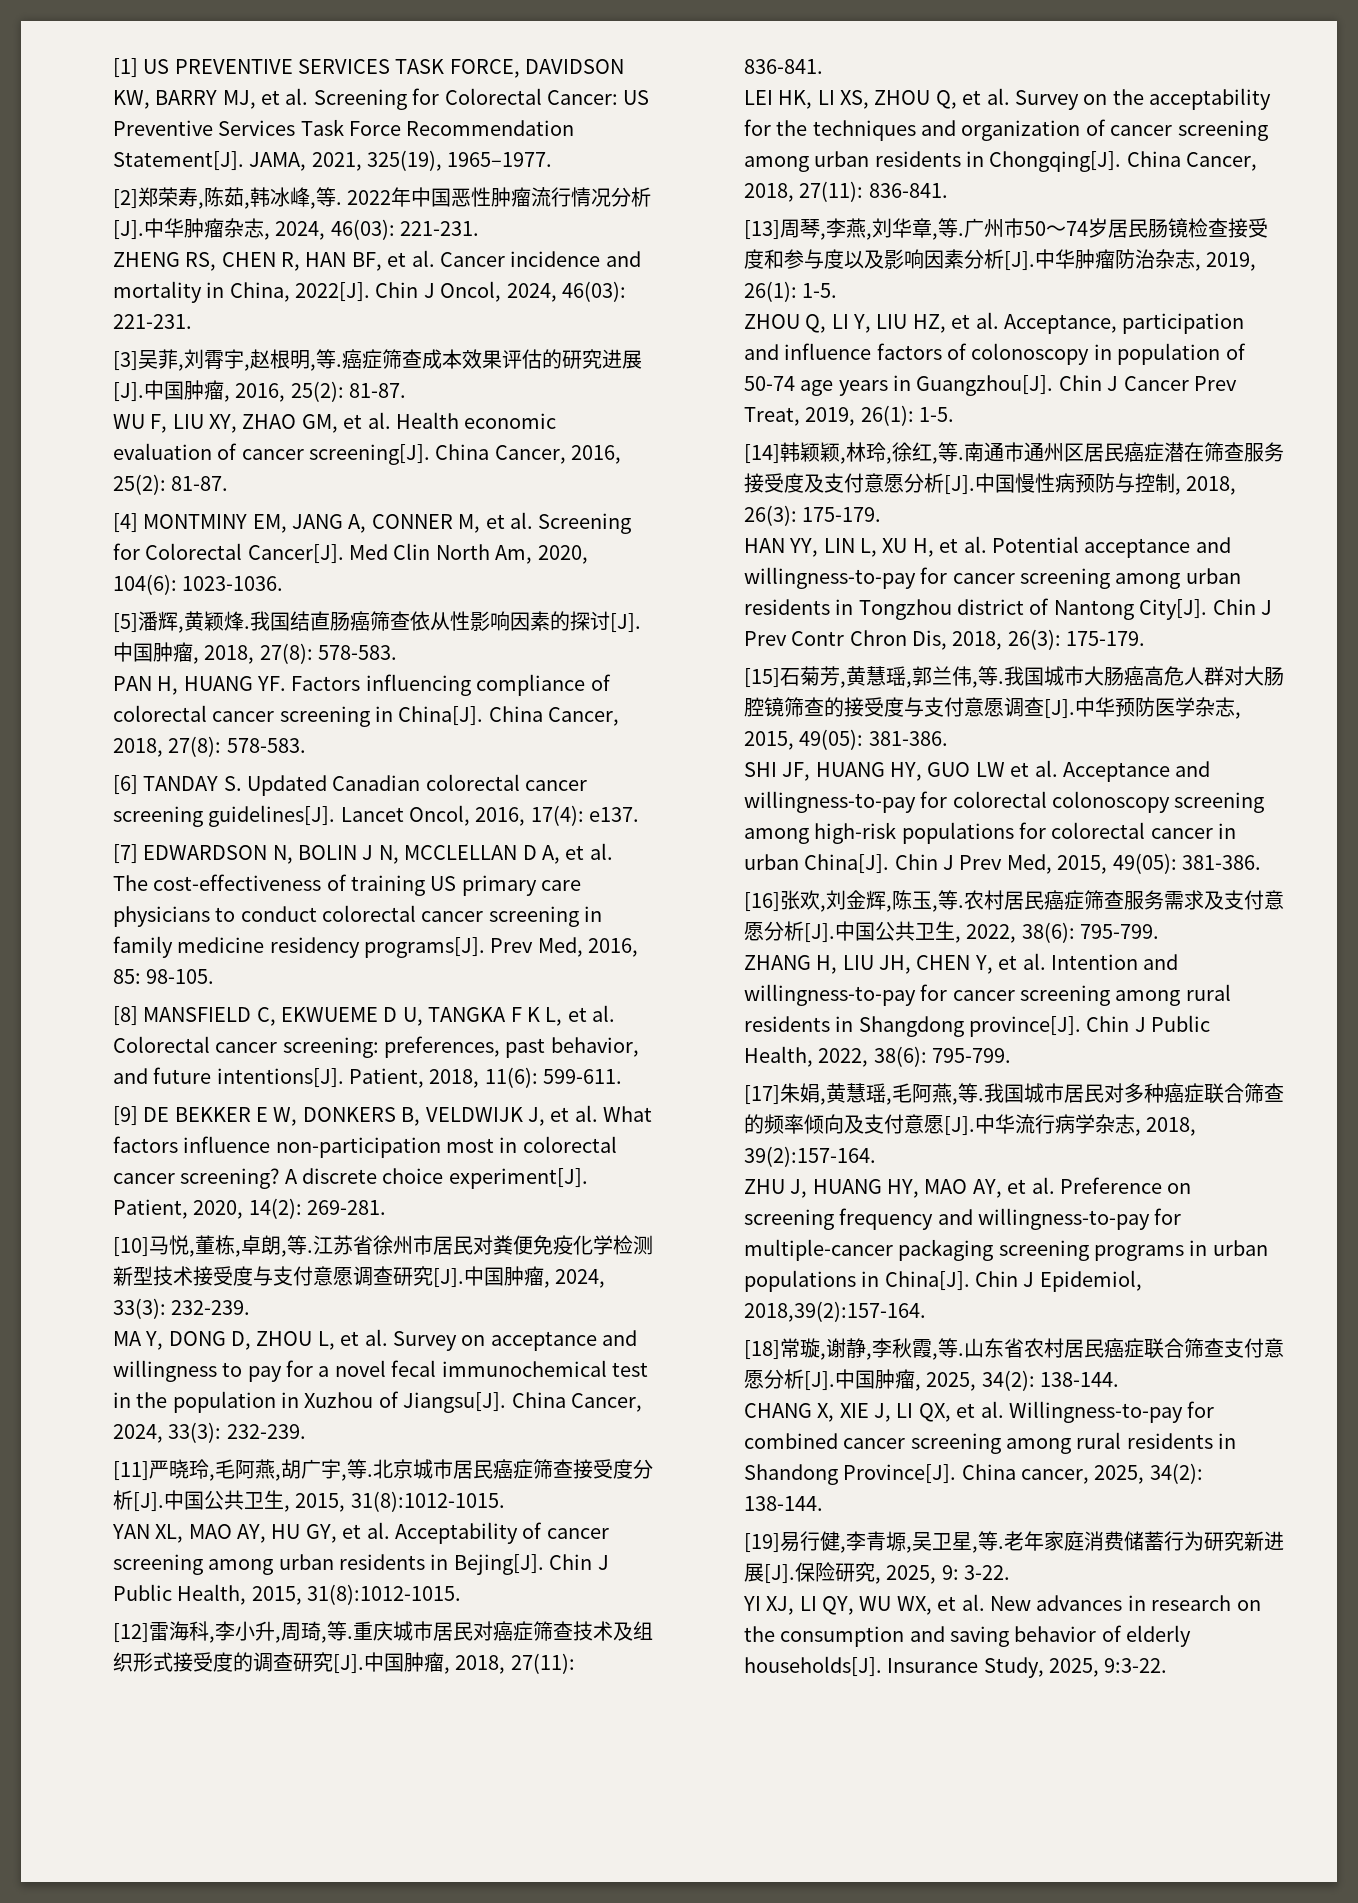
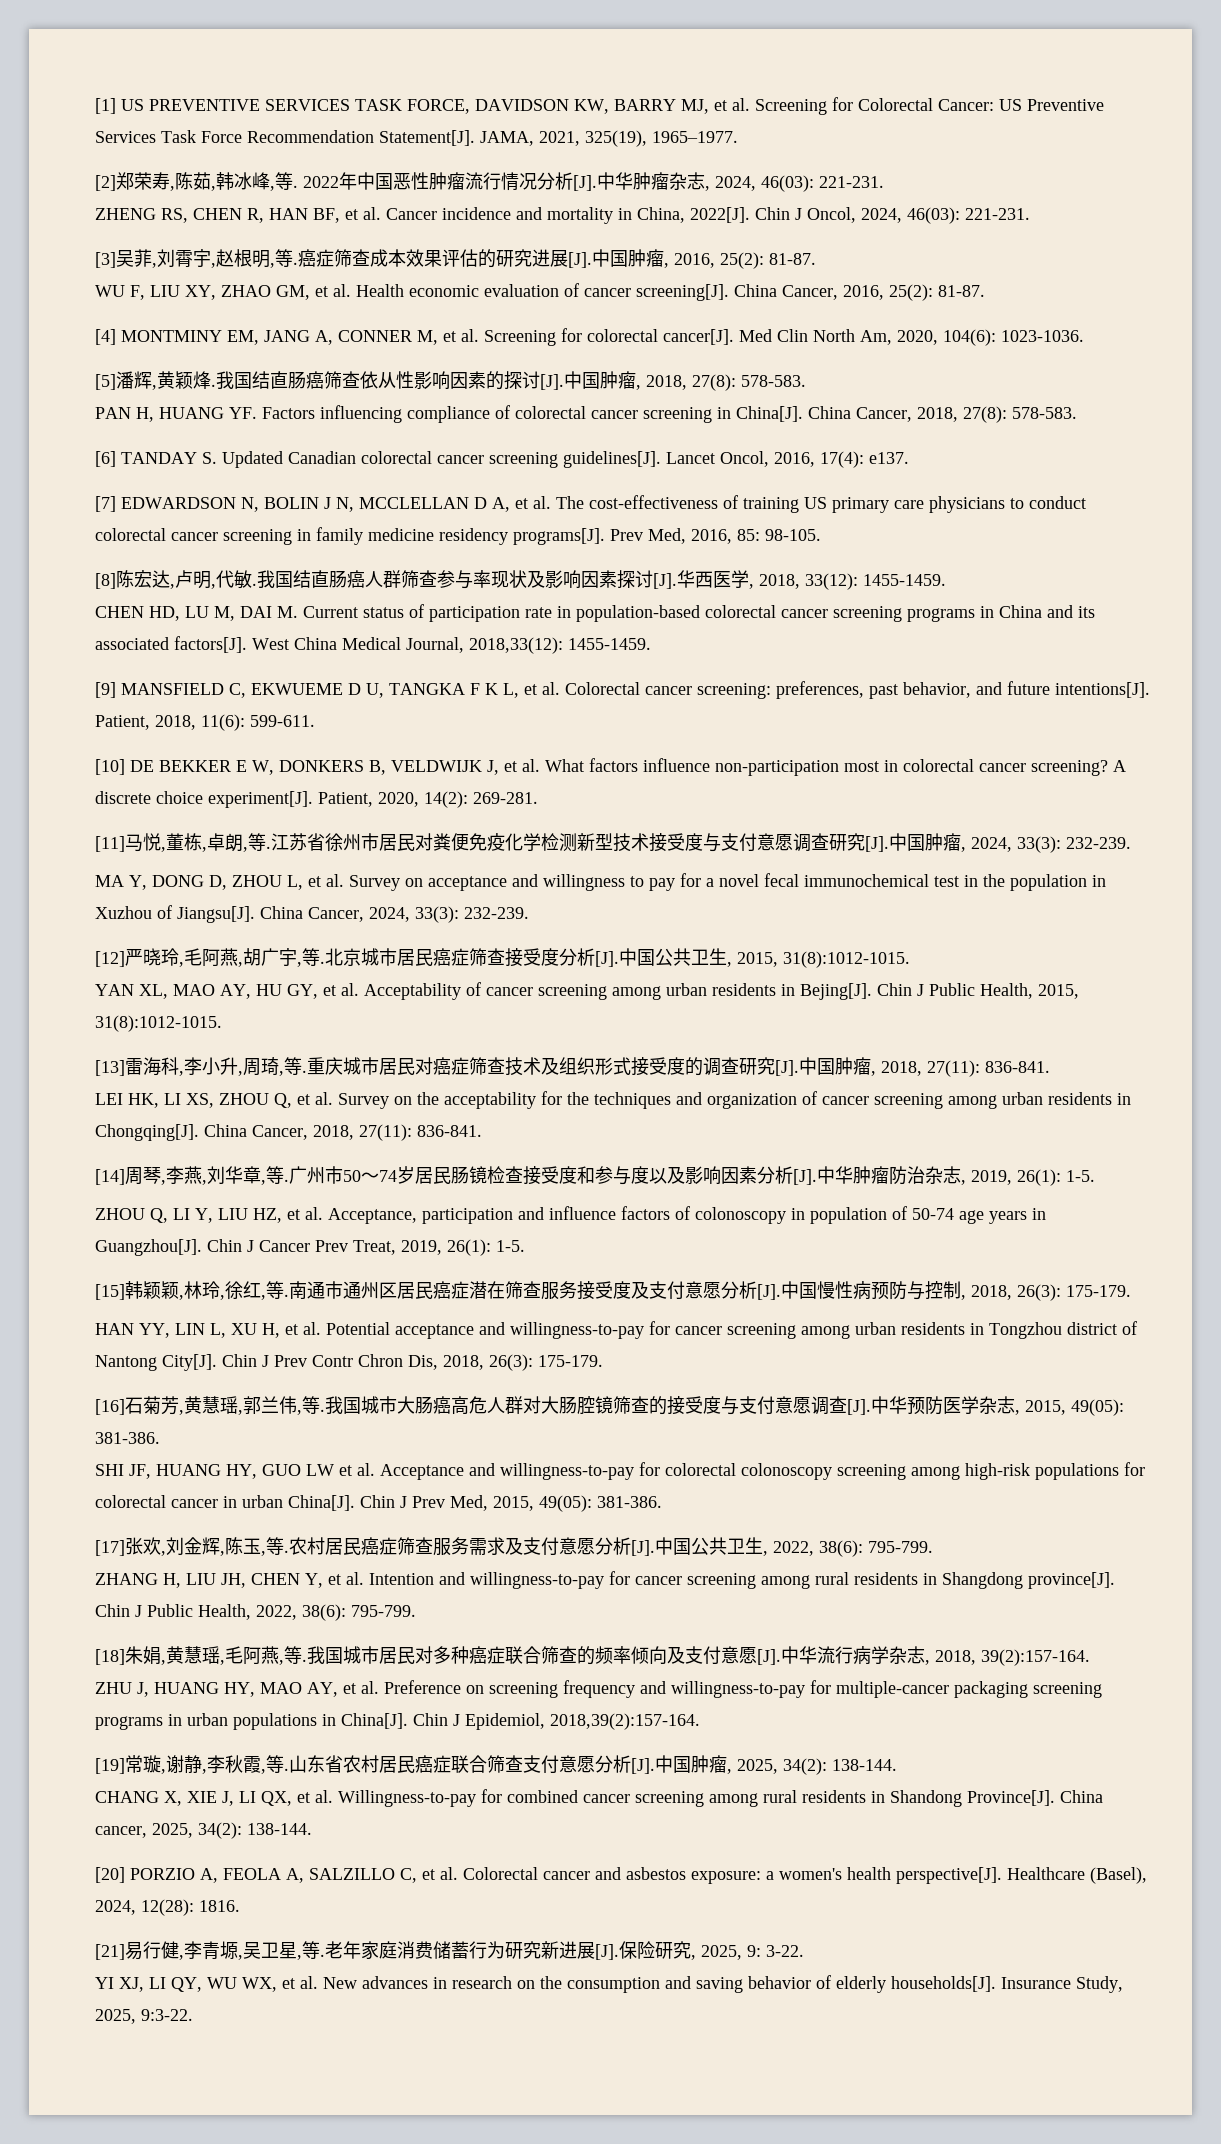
- [4] MONTMINY EM, JANG A, CONNER M, et al. Screening for Colorectal Cancer[J].
+ [4] MONTMINY EM, JANG A, CONNER M, et al. Screening for colorectal cancer[J].
- [8] MANSFIELD C, EKWUEME D U, TANGKA F K L, et al. Colorectal cancer screening: preferences, past behavior, and future intentions[J].
+ [8]陈宏达,卢明,代敏.我国结直肠癌人群筛查参与率现状及影响因素探讨[J].华西医学, 2018, 33(12): 1455-1459.
+ CHEN HD, LU M, DAI M. Current status of participation rate in population-based colorectal cancer screening programs in China and its associated factors[J]. West China Medical Journal, 2018,33(12): 1455-1459.
+ [9] MANSFIELD C, EKWUEME D U, TANGKA F K L, et al. Colorectal cancer screening: preferences, past behavior, and future intentions[J].
- [9] DE BEKKER E W, DONKERS B, VELDWIJK J, et al. What factors influence non-participation most in colorectal cancer screening?
+ [10] DE BEKKER E W, DONKERS B, VELDWIJK J, et al. What factors influence non-participation most in colorectal cancer screening?
- [10]马悦,董栋,卓朗,等.
+ [11]马悦,董栋,卓朗,等.
- [11]严晓玲,毛阿燕,胡广宇,等.
+ [12]严晓玲,毛阿燕,胡广宇,等.
- [12]雷海科,李小升,周琦,等.
+ [13]雷海科,李小升,周琦,等.
- [13]周琴,李燕,刘华章,等.
+ [14]周琴,李燕,刘华章,等.
- [14]韩颖颖,林玲,徐红,等.
+ [15]韩颖颖,林玲,徐红,等.
- [15]石菊芳,黄慧瑶,郭兰伟,等.
+ [16]石菊芳,黄慧瑶,郭兰伟,等.
- [16]张欢,刘金辉,陈玉,等.
+ [17]张欢,刘金辉,陈玉,等.
- [17]朱娟,黄慧瑶,毛阿燕,等.
+ [18]朱娟,黄慧瑶,毛阿燕,等.
- [18]常璇,谢静,李秋霞,等.
+ [19]常璇,谢静,李秋霞,等.
- [19]易行健,李青塬,吴卫星,等.
+ [20] PORZIO A, FEOLA A, SALZILLO C, et al. Colorectal cancer and asbestos exposure: a women's health perspective[J]. Healthcare (Basel), 2024, 12(28): 1816.
+ [21]易行健,李青塬,吴卫星,等.

